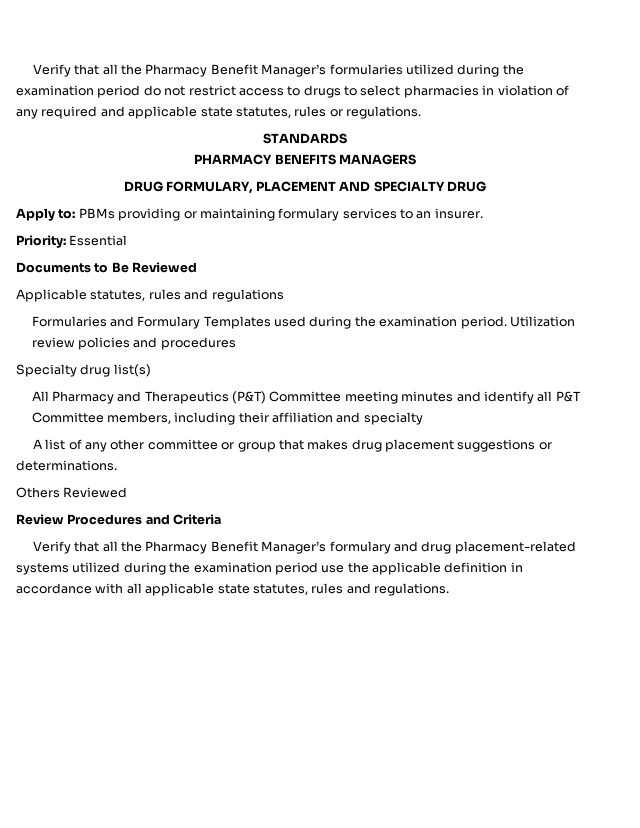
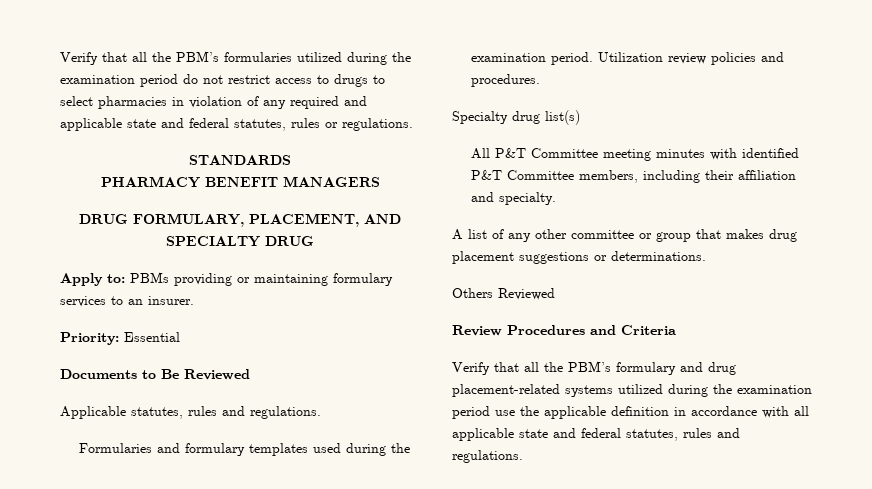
- Verify that all the Pharmacy Benefit Manager’s formularies utilized during the examination period do not restrict access to drugs to select pharmacies in violation of any required and applicable state statutes, rules or regulations.
+ Verify that all the PBM’s formularies utilized during the examination period do not restrict access to drugs to select pharmacies in violation of any required and applicable state and federal statutes, rules or regulations.
- PHARMACY BENEFITS MANAGERS
+ PHARMACY BENEFIT MANAGERS
- DRUG FORMULARY, PLACEMENT AND SPECIALTY DRUG
+ DRUG FORMULARY, PLACEMENT, AND SPECIALTY DRUG
- Applicable statutes, rules and regulations
+ Applicable statutes, rules and regulations.
- Formularies and Formulary Templates used during the examination period.
+ Formularies and formulary templates used during the examination period.
- Utilization review policies and procedures
+ Utilization review policies and procedures.
- All Pharmacy and Therapeutics (P&T) Committee meeting minutes and identify all P&T Committee members, including their affiliation and specialty
+ All P&T Committee meeting minutes with identified P&T Committee members, including their affiliation and specialty.
- Verify that all the Pharmacy Benefit Manager’s formulary and drug placement-related systems utilized during the examination period use the applicable definition in accordance with all applicable state statutes, rules and regulations.
+ Verify that all the PBM’s formulary and drug placement-related systems utilized during the examination period use the applicable definition in accordance with all applicable state and federal statutes, rules and regulations.

